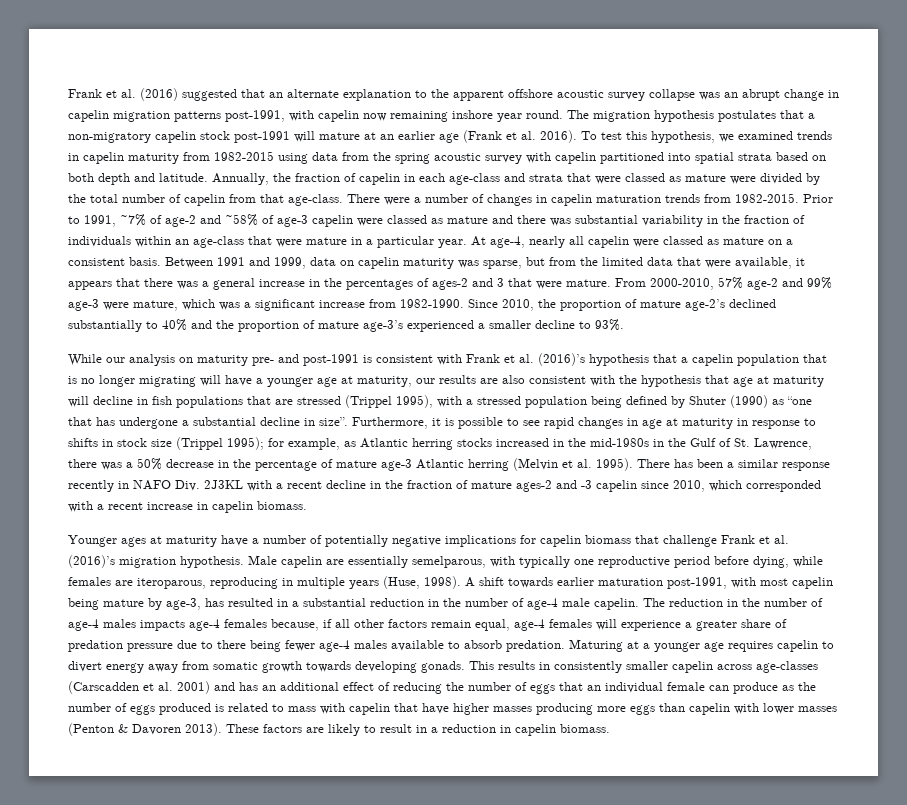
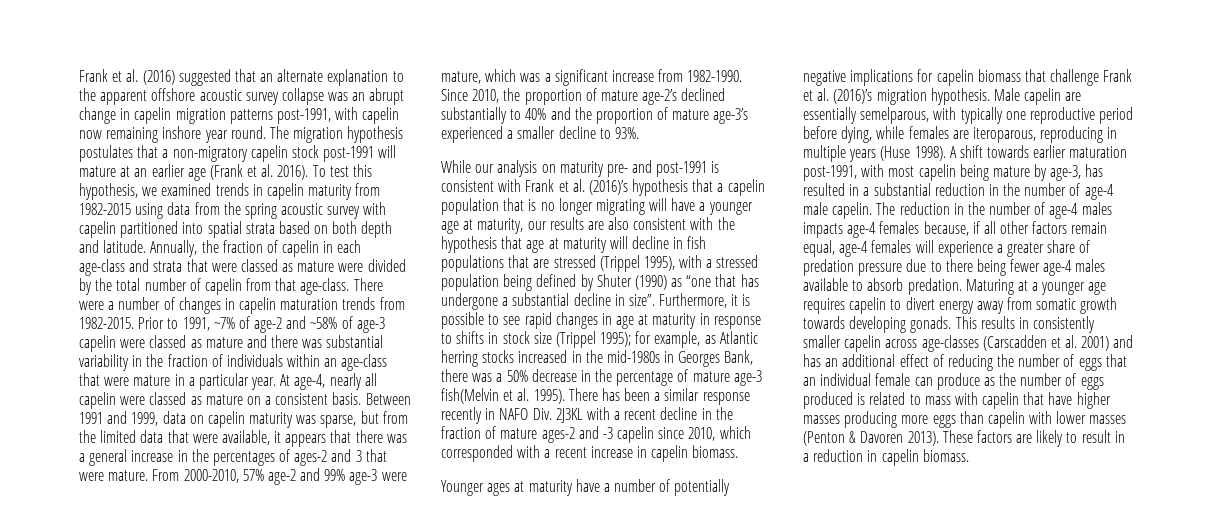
- Furthermore, it is possible to see rapid changes in age at maturity in response to shifts in stock size (Trippel 1995); for example, as Atlantic herring stocks increased in the mid-1980s in the Gulf of St. Lawrence, there was a 50% decrease in the percentage of mature age-3 Atlantic herring (Melvin et al. 1995).
+ Furthermore, it is possible to see rapid changes in age at maturity in response to shifts in stock size (Trippel 1995); for example, as Atlantic herring stocks increased in the mid-1980s in Georges Bank, there was a 50% decrease in the percentage of mature age-3 fish(Melvin et al. 1995).
- Male capelin are essentially semelparous, with typically one reproductive period before dying, while females are iteroparous, reproducing in multiple years (Huse, 1998).
+ Male capelin are essentially semelparous, with typically one reproductive period before dying, while females are iteroparous, reproducing in multiple years (Huse 1998).

